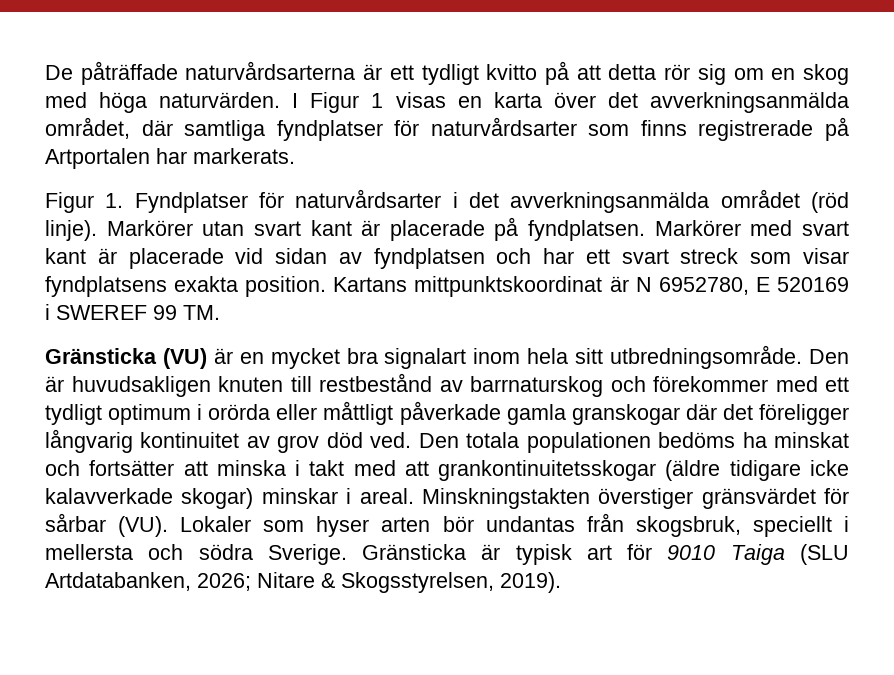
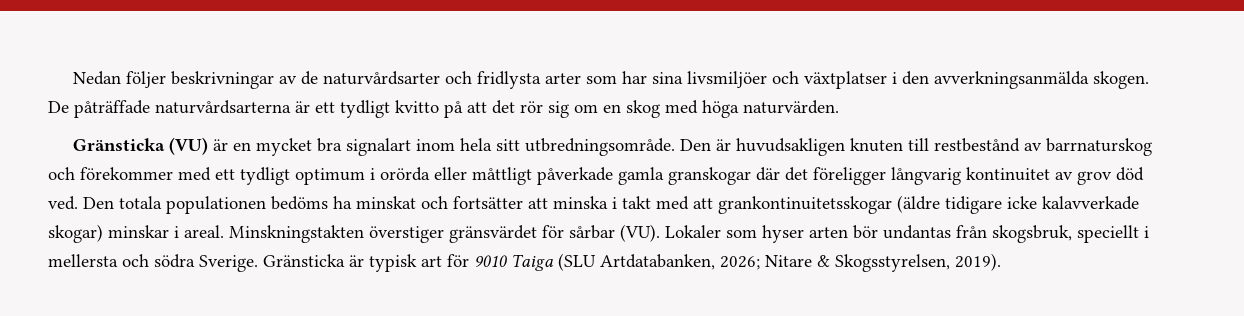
+ Nedan följer beskrivningar av de naturvårdsarter och fridlysta arter som har sina livsmiljöer och växtplatser i den avverkningsanmälda skogen.
- De påträffade naturvårdsarterna är ett tydligt kvitto på att detta rör sig om en skog med höga naturvärden. I Figur 1 visas en karta över det avverkningsanmälda området, där samtliga fyndplatser för naturvårdsarter som finns registrerade på Artportalen har markerats.
- Figur 1. Fyndplatser för naturvårdsarter i det avverkningsanmälda området (röd linje). Markörer utan svart kant är placerade på fyndplatsen. Markörer med svart kant är placerade vid sidan av fyndplatsen och har ett svart streck som visar fyndplatsens exakta position. Kartans mittpunktskoordinat är N 6952780, E 520169 i SWEREF 99 TM.
+ De påträffade naturvårdsarterna är ett tydligt kvitto på att det rör sig om en skog med höga naturvärden.

